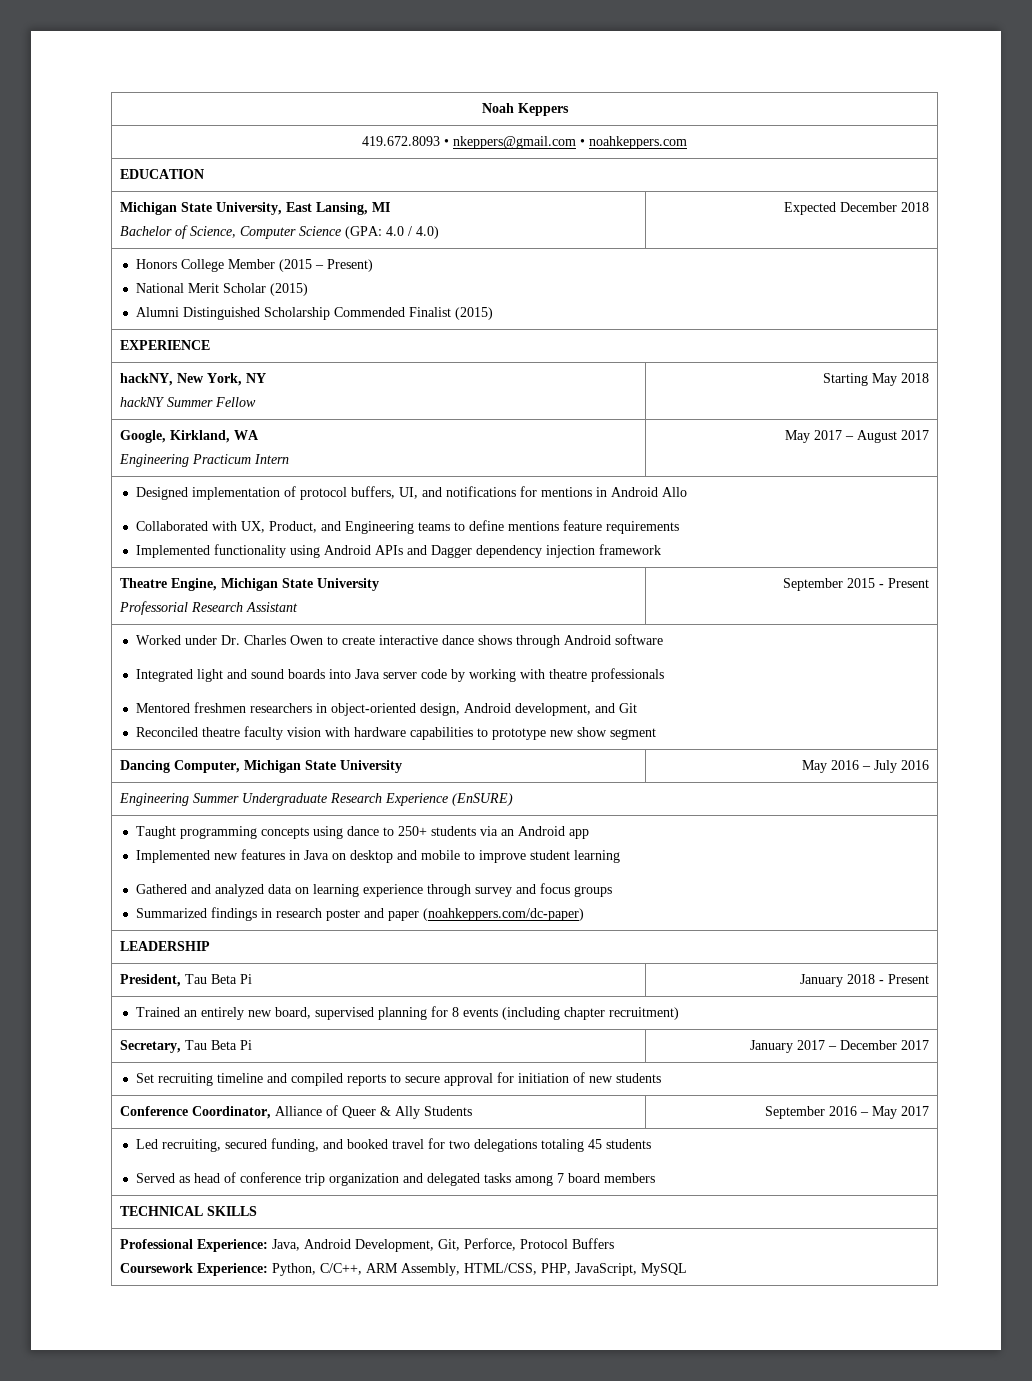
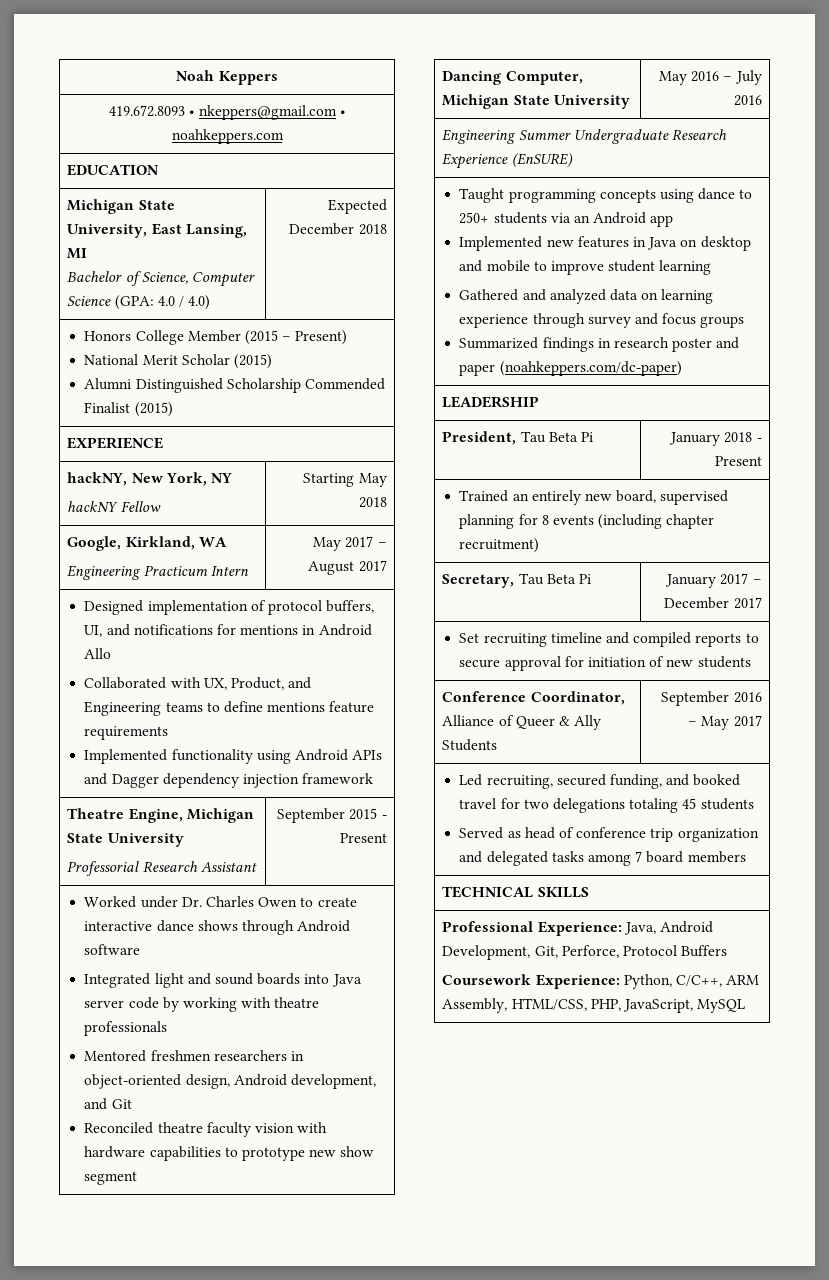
  hackNY, New York, NY
- hackNY Summer Fellow | Starting May 2018
+ hackNY Fellow | Starting May 2018

